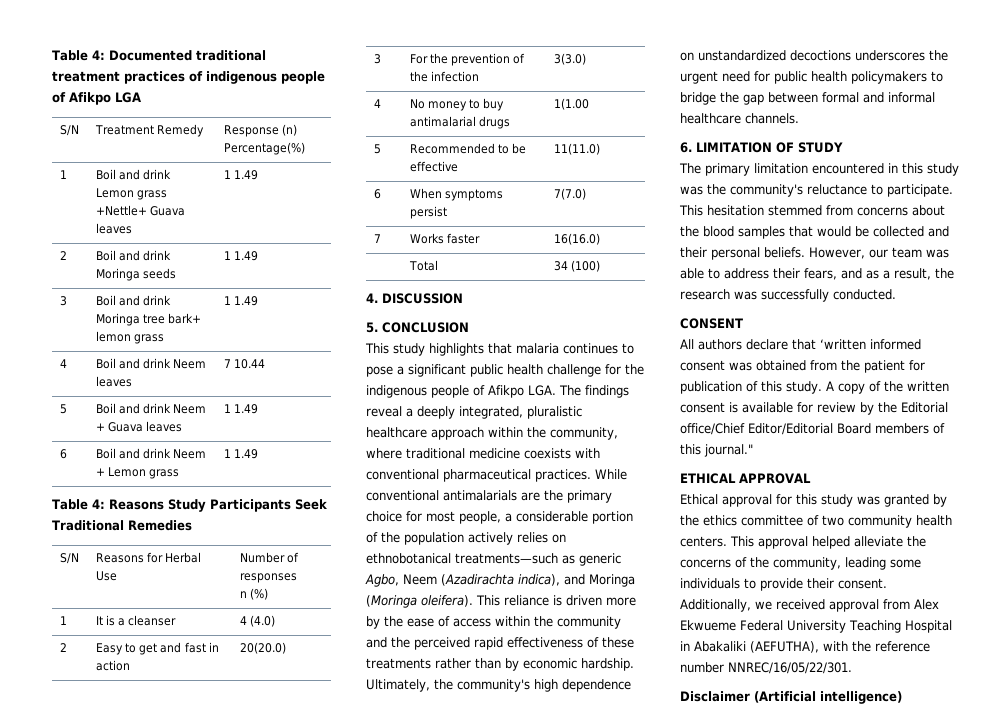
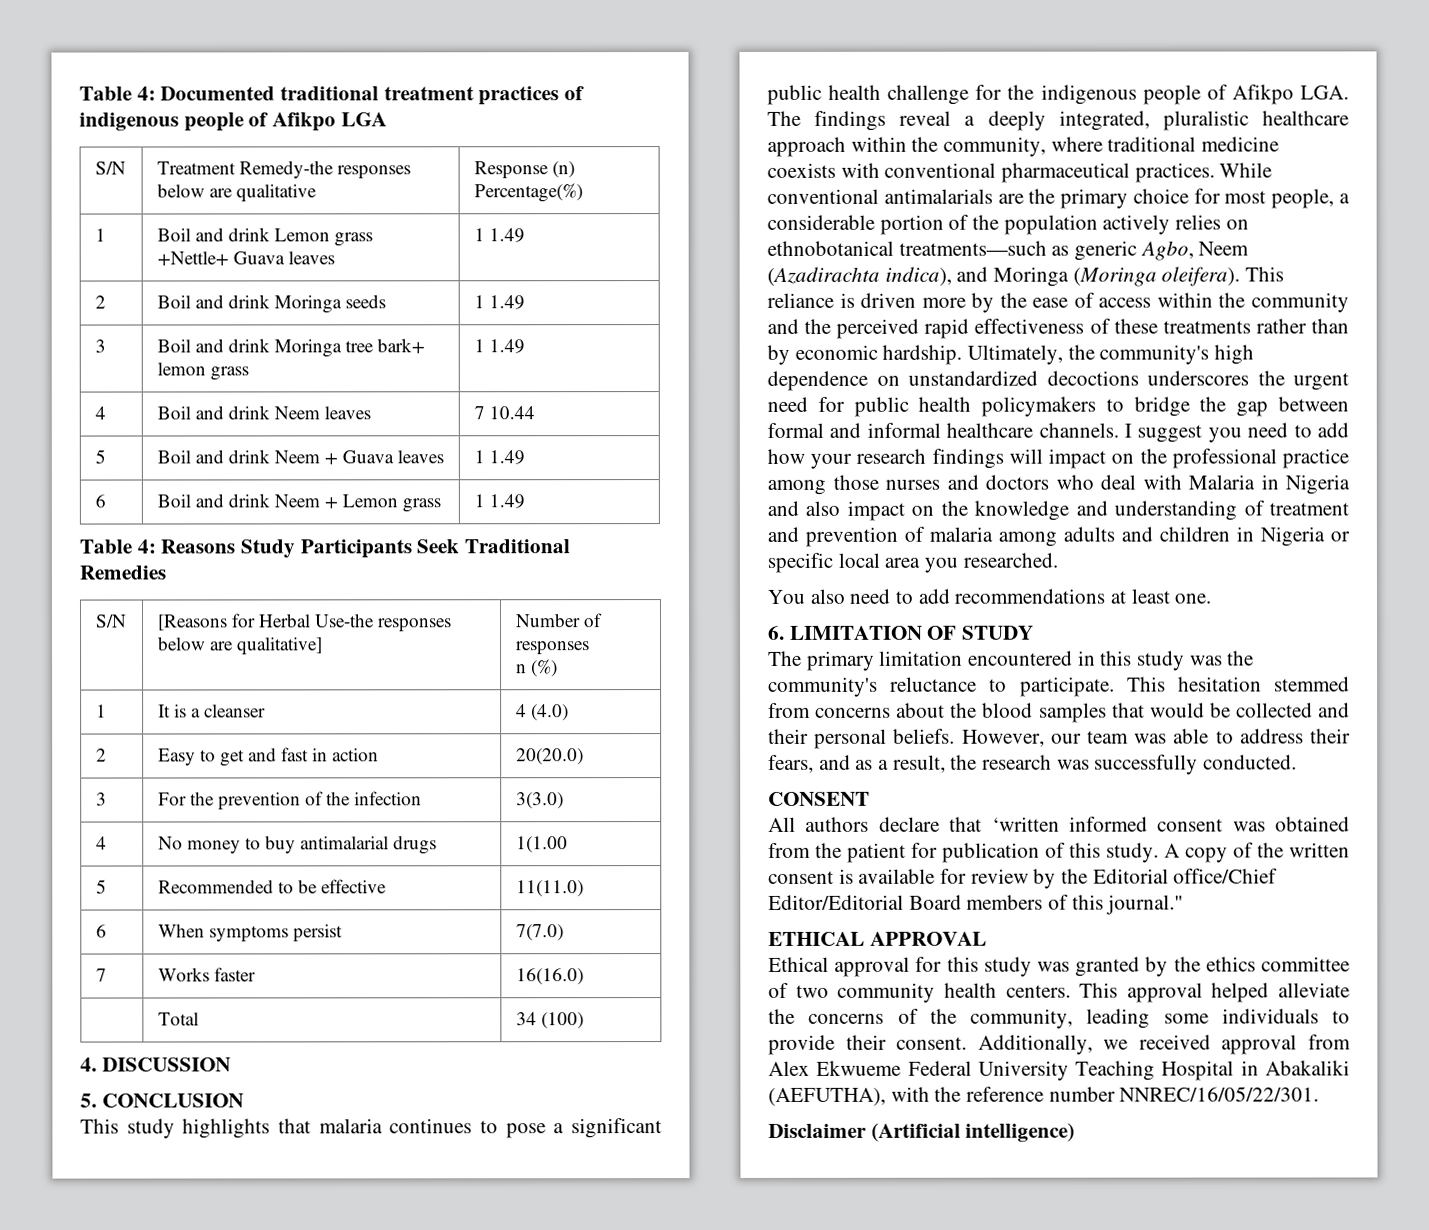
- S/N | Treatment Remedy | Response (n) Percentage(%)
+ S/N | Treatment Remedy-the responses below are qualitative | Response (n) Percentage(%)
- S/N | Reasons for Herbal Use | Number of responses
+ S/N | [Reasons for Herbal Use-the responses below are qualitative] | Number of responses
+ I suggest you need to add how your research findings will impact on the professional practice among those nurses and doctors who deal with Malaria in Nigeria and also impact on the knowledge and understanding of treatment and prevention of malaria among adults and children in Nigeria or specific local area you researched.
+ You also need to add recommendations at least one.

